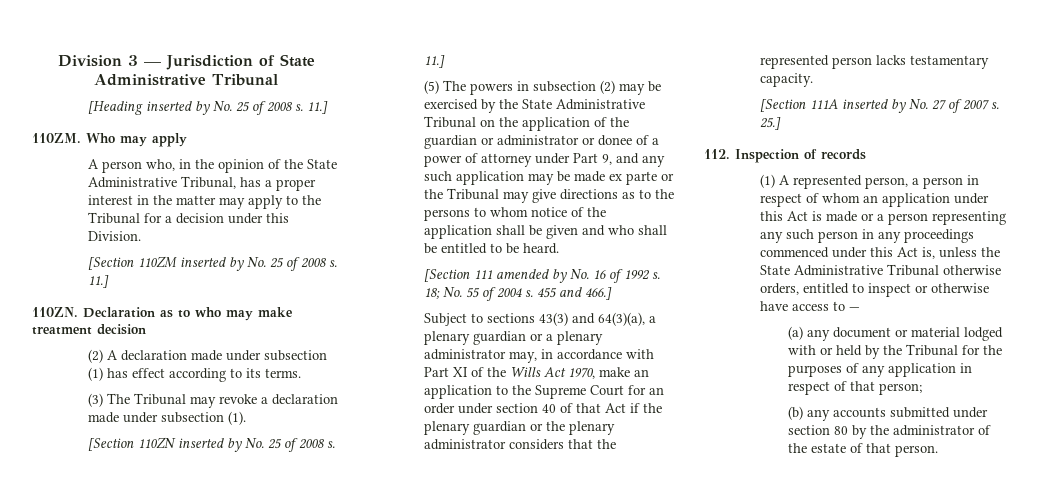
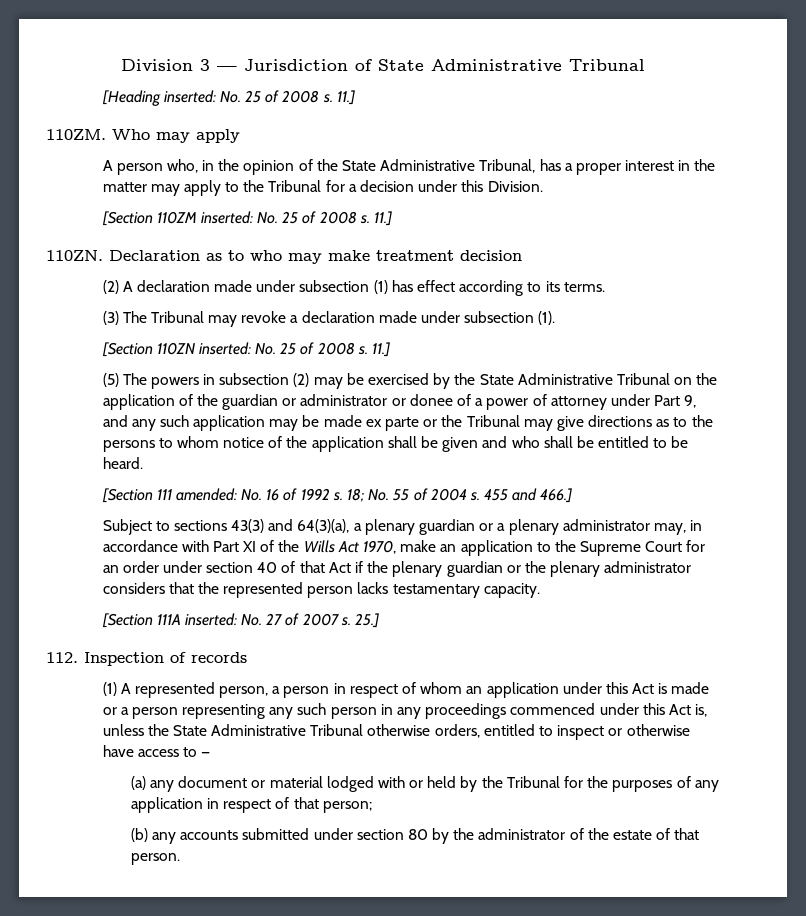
- [Heading inserted by No. 25 of 2008 s.
+ [Heading inserted: No. 25 of 2008 s.
- [Section 110ZM inserted by No. 25 of 2008 s.
+ [Section 110ZM inserted: No. 25 of 2008 s.
- [Section 110ZN inserted by No. 25 of 2008 s.
+ [Section 110ZN inserted: No. 25 of 2008 s.
- [Section 111 amended by No. 16 of 1992 s.
+ [Section 111 amended: No. 16 of 1992 s.
- [Section 111A inserted by No. 27 of 2007 s.
+ [Section 111A inserted: No. 27 of 2007 s.

